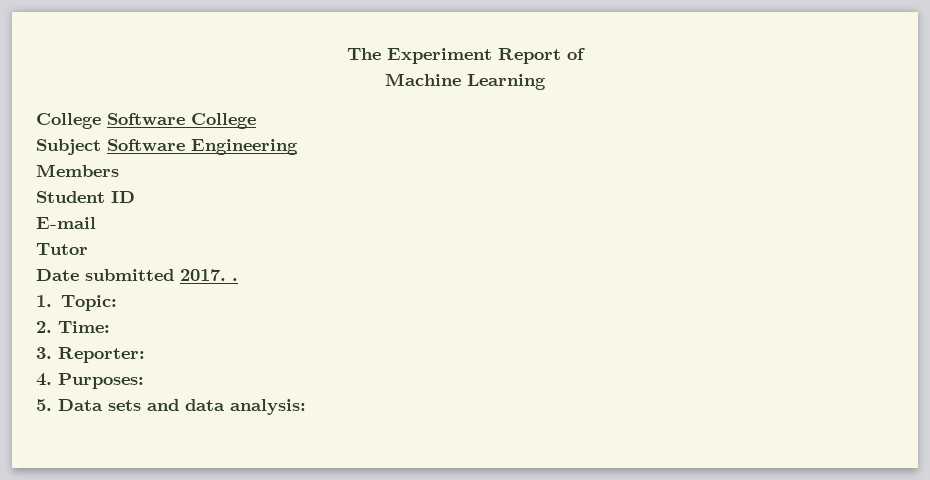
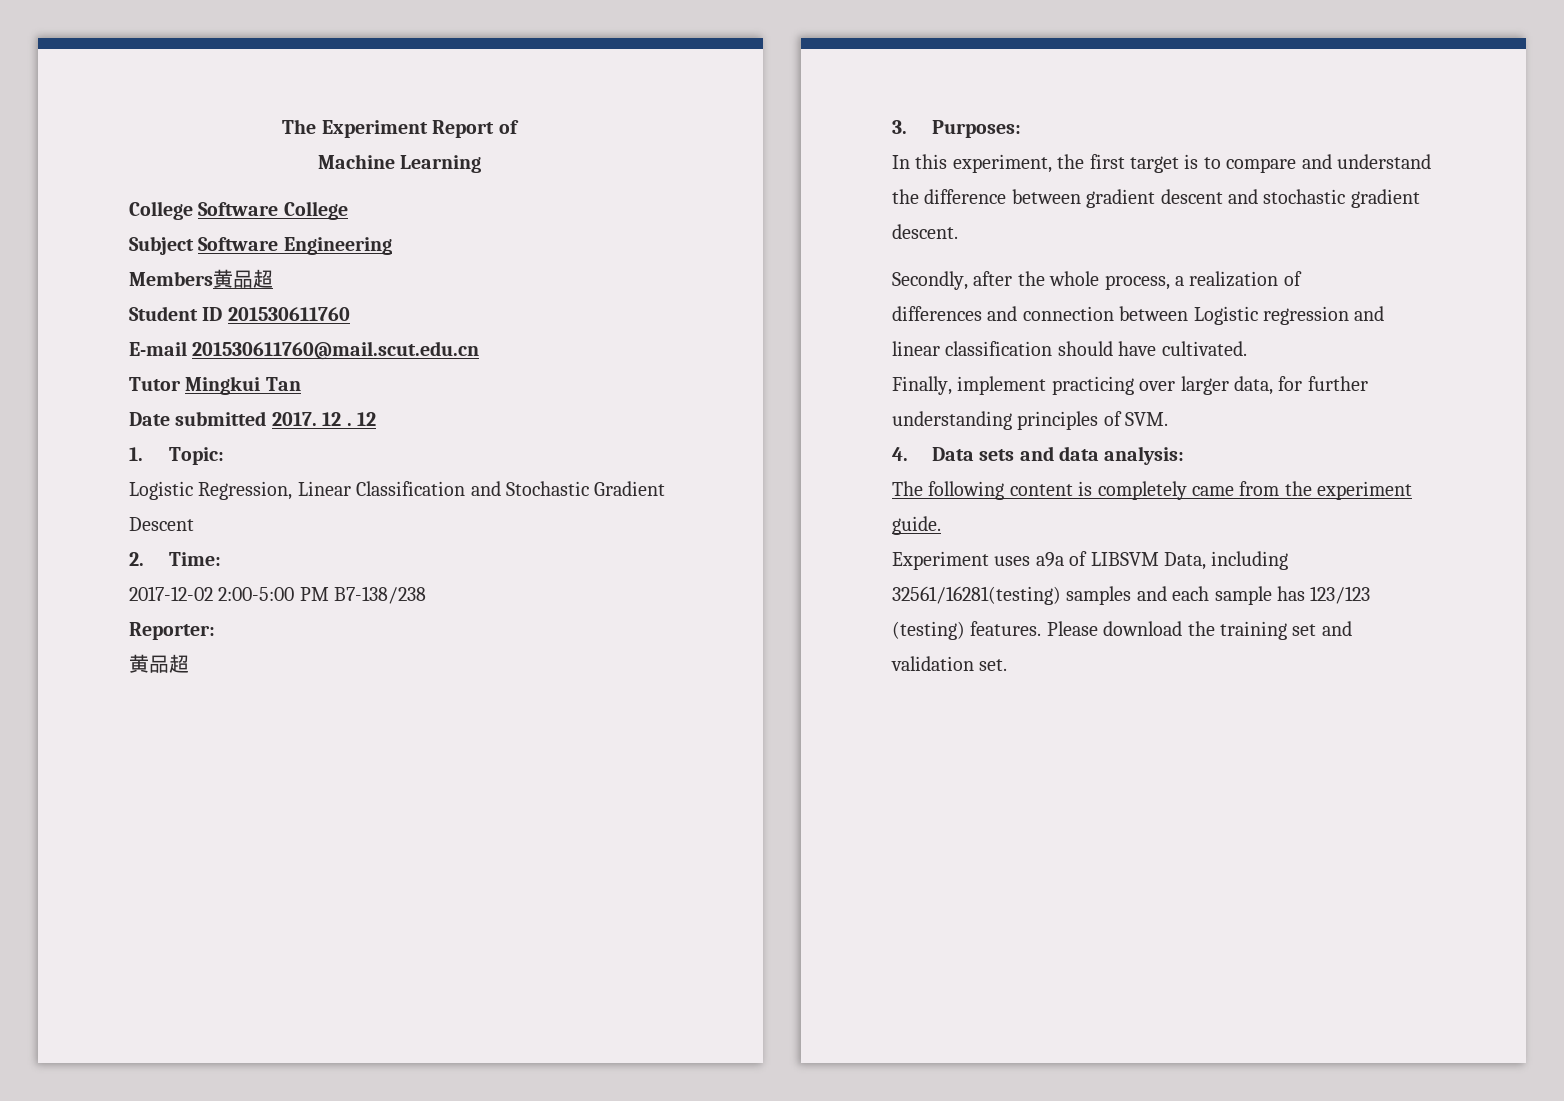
- Members
+ Members黄品超
- Student ID
+ Student ID 201530611760
- E-mail
+ E-mail 201530611760@mail.scut.edu.cn
- Tutor
+ Tutor Mingkui Tan
- Date submitted 2017. .
+ Date submitted 2017. 12 . 12
+ Logistic Regression, Linear Classification and Stochastic Gradient Descent
  2. Time:
- 3. Reporter:
- 4. Purposes:
+ 2017-12-02 2:00-5:00 PM B7-138/238
+ Reporter:
+ 黄品超
+ 3. Purposes:
- 5. Data sets and data analysis:
+ In this experiment, the first target is to compare and understand the difference between gradient descent and stochastic gradient descent.
+ Secondly, after the whole process, a realization of
+ differences and connection between Logistic regression and linear classification should have cultivated.
+ Finally, implement practicing over larger data, for further understanding principles of SVM.
+ 4. Data sets and data analysis:
+ The following content is completely came from the experiment guide.
+ Experiment uses a9a of LIBSVM Data, including 32561/16281(testing) samples and each sample has 123/123 (testing) features. Please download the training set and validation set.

